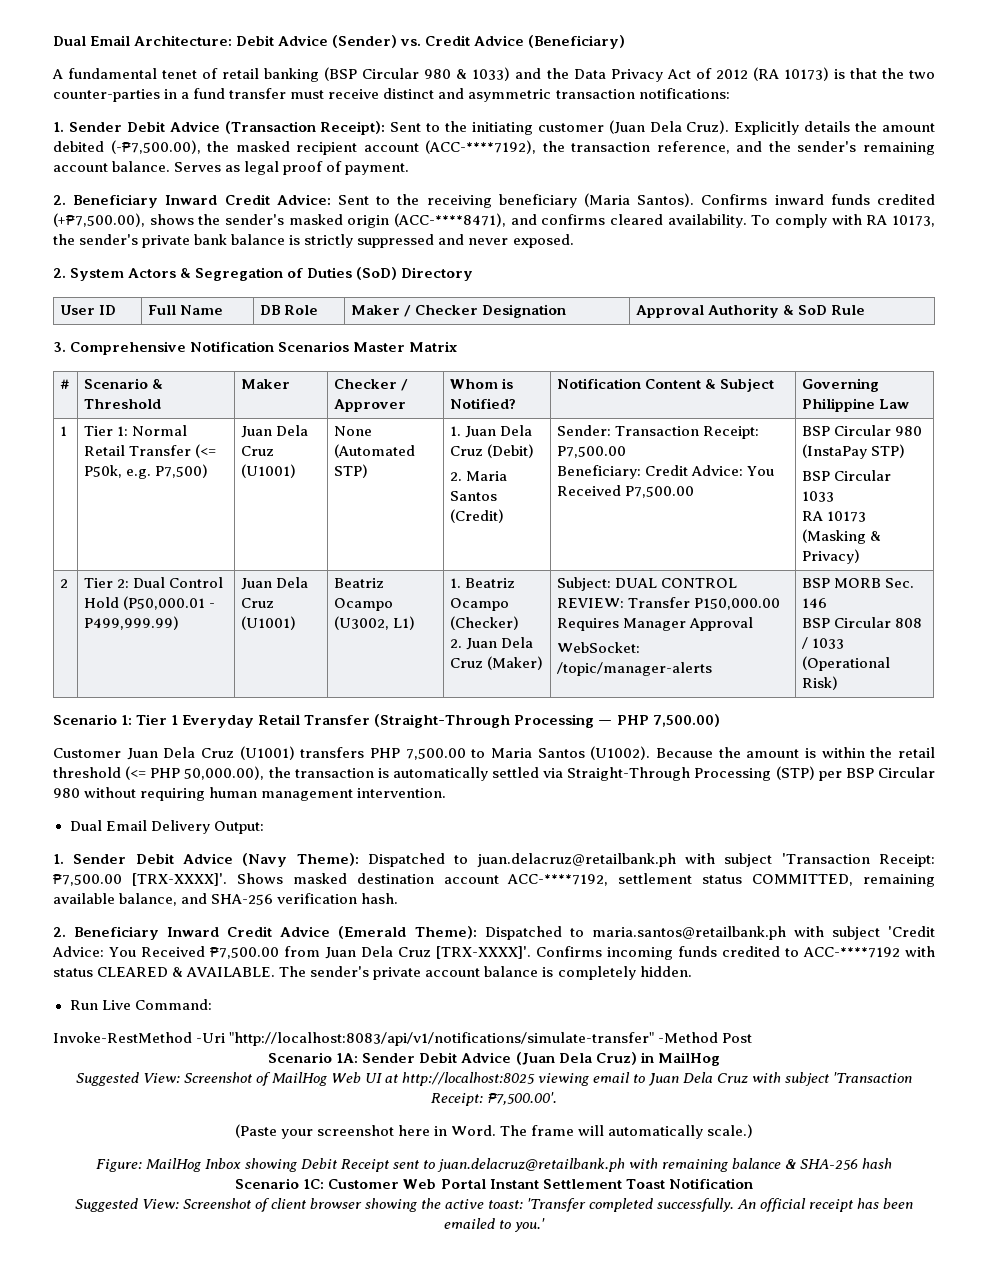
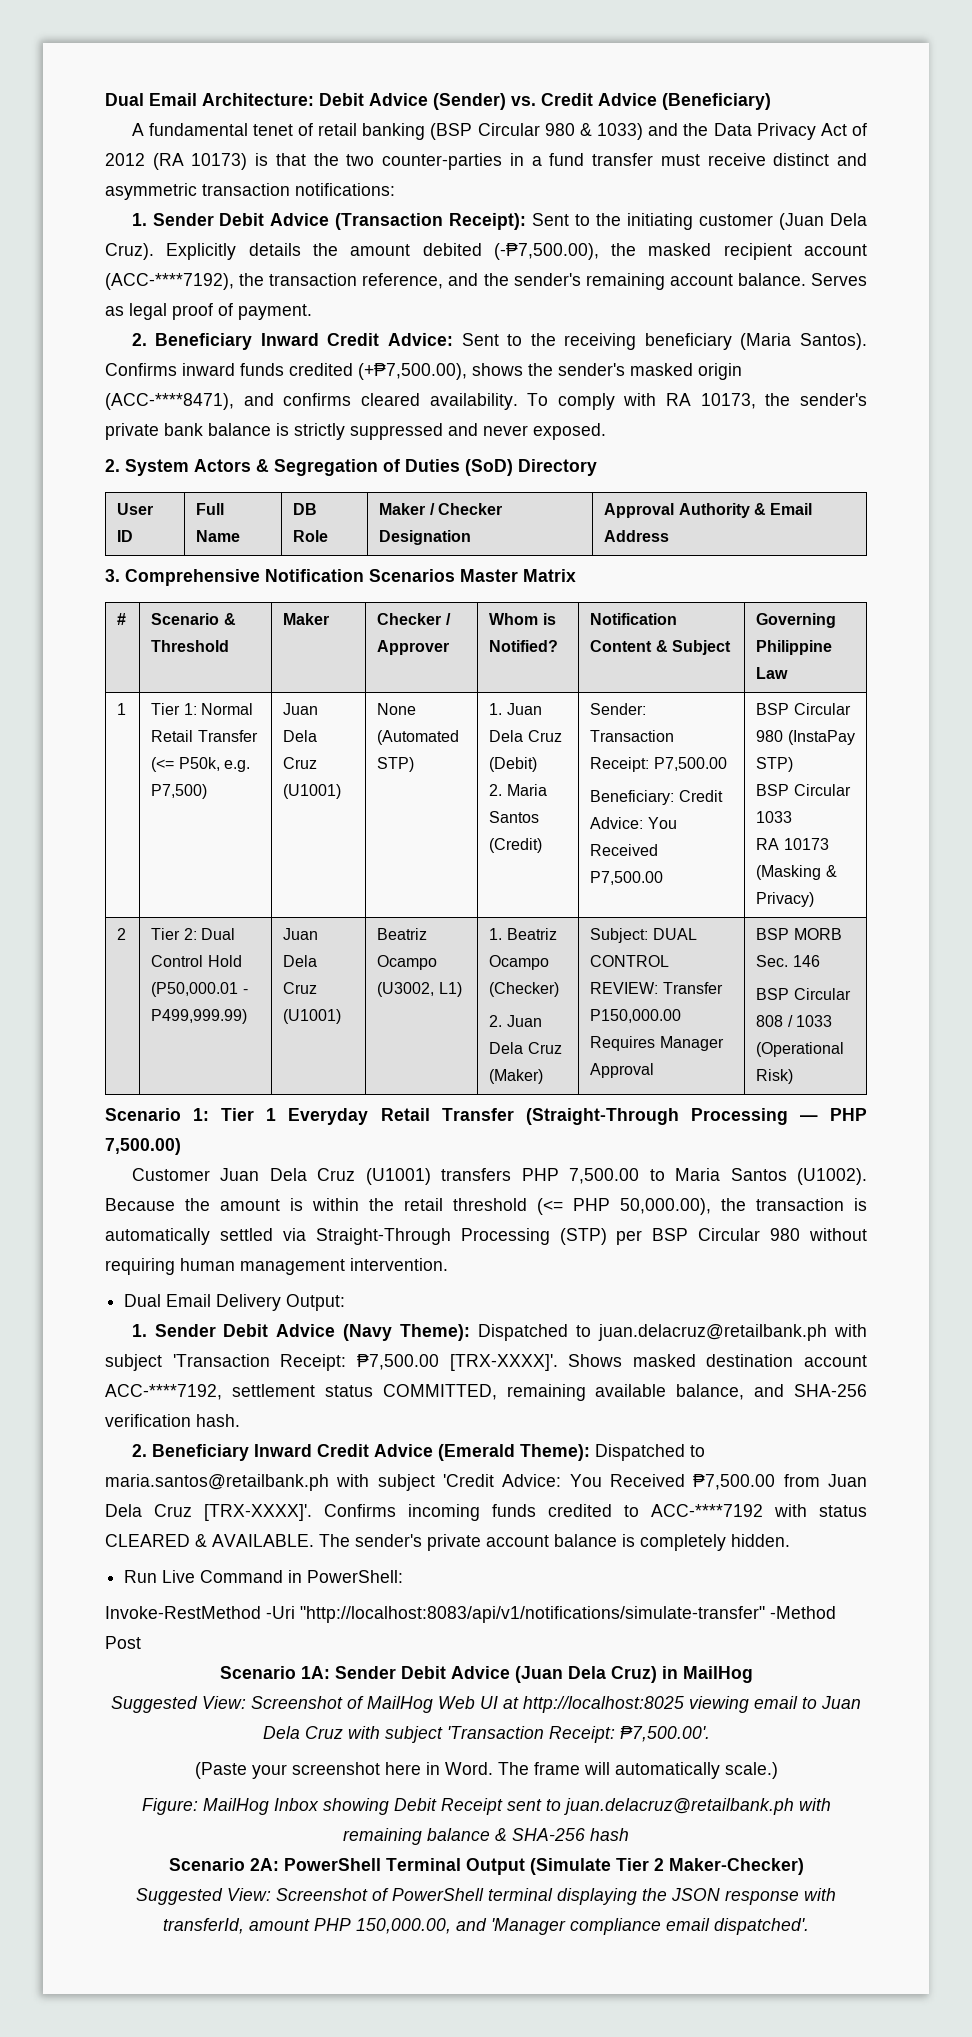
- User ID | Full Name | DB Role | Maker / Checker Designation | Approval Authority & SoD Rule
+ User ID | Full Name | DB Role | Maker / Checker Designation | Approval Authority & Email Address
- WebSocket: /topic/manager-alerts
- Run Live Command:
+ Run Live Command in PowerShell:
- Scenario 1C: Customer Web Portal Instant Settlement Toast Notification
- Suggested View: Screenshot of client browser showing the active toast: 'Transfer completed successfully. An official receipt has been emailed to you.'
+ Scenario 2A: PowerShell Terminal Output (Simulate Tier 2 Maker-Checker)
+ Suggested View: Screenshot of PowerShell terminal displaying the JSON response with transferId, amount PHP 150,000.00, and 'Manager compliance email dispatched'.

